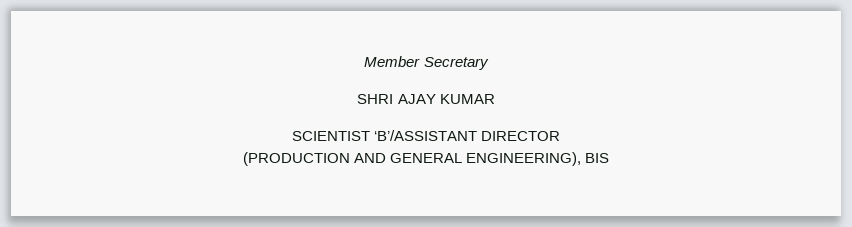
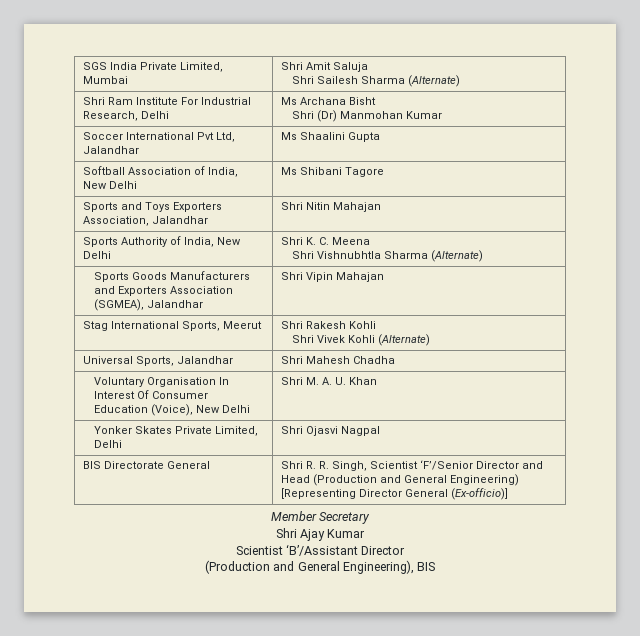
+ SGS India Private Limited, Mumbai | Shri Amit Saluja
+ Shri Sailesh Sharma (Alternate)
+ Shri Ram Institute For Industrial Research, Delhi | Ms Archana Bisht
+ Shri (Dr) Manmohan Kumar
+ Soccer International Pvt Ltd, Jalandhar | Ms Shaalini Gupta
+ Softball Association of India, New Delhi | Ms Shibani Tagore
+ Sports and Toys Exporters Association, Jalandhar | Shri Nitin Mahajan
+ Sports Authority of India, New Delhi | Shri K. C. Meena
+ Shri Vishnubhtla Sharma (Alternate)
+ Sports Goods Manufacturers and Exporters Association (SGMEA), Jalandhar | Shri Vipin Mahajan
+ Stag International Sports, Meerut | Shri Rakesh Kohli
+ Shri Vivek Kohli (Alternate)
+ Universal Sports, Jalandhar | Shri Mahesh Chadha
+ Voluntary Organisation In Interest Of Consumer Education (Voice), New Delhi | Shri M. A. U. Khan
+ Yonker Skates Private Limited, Delhi | Shri Ojasvi Nagpal
+ BIS Directorate General | Shri R. R. Singh, Scientist ‘F’/Senior Director and Head (Production and General Engineering) [Representing Director General (Ex-officio)]
  Member Secretary
- SHRI AJAY KUMAR
- SCIENTIST ‘B’/ASSISTANT DIRECTOR
- (PRODUCTION AND GENERAL ENGINEERING), BIS
+ Shri Ajay Kumar
+ Scientist ‘B’/Assistant Director
+ (Production and General Engineering), BIS

